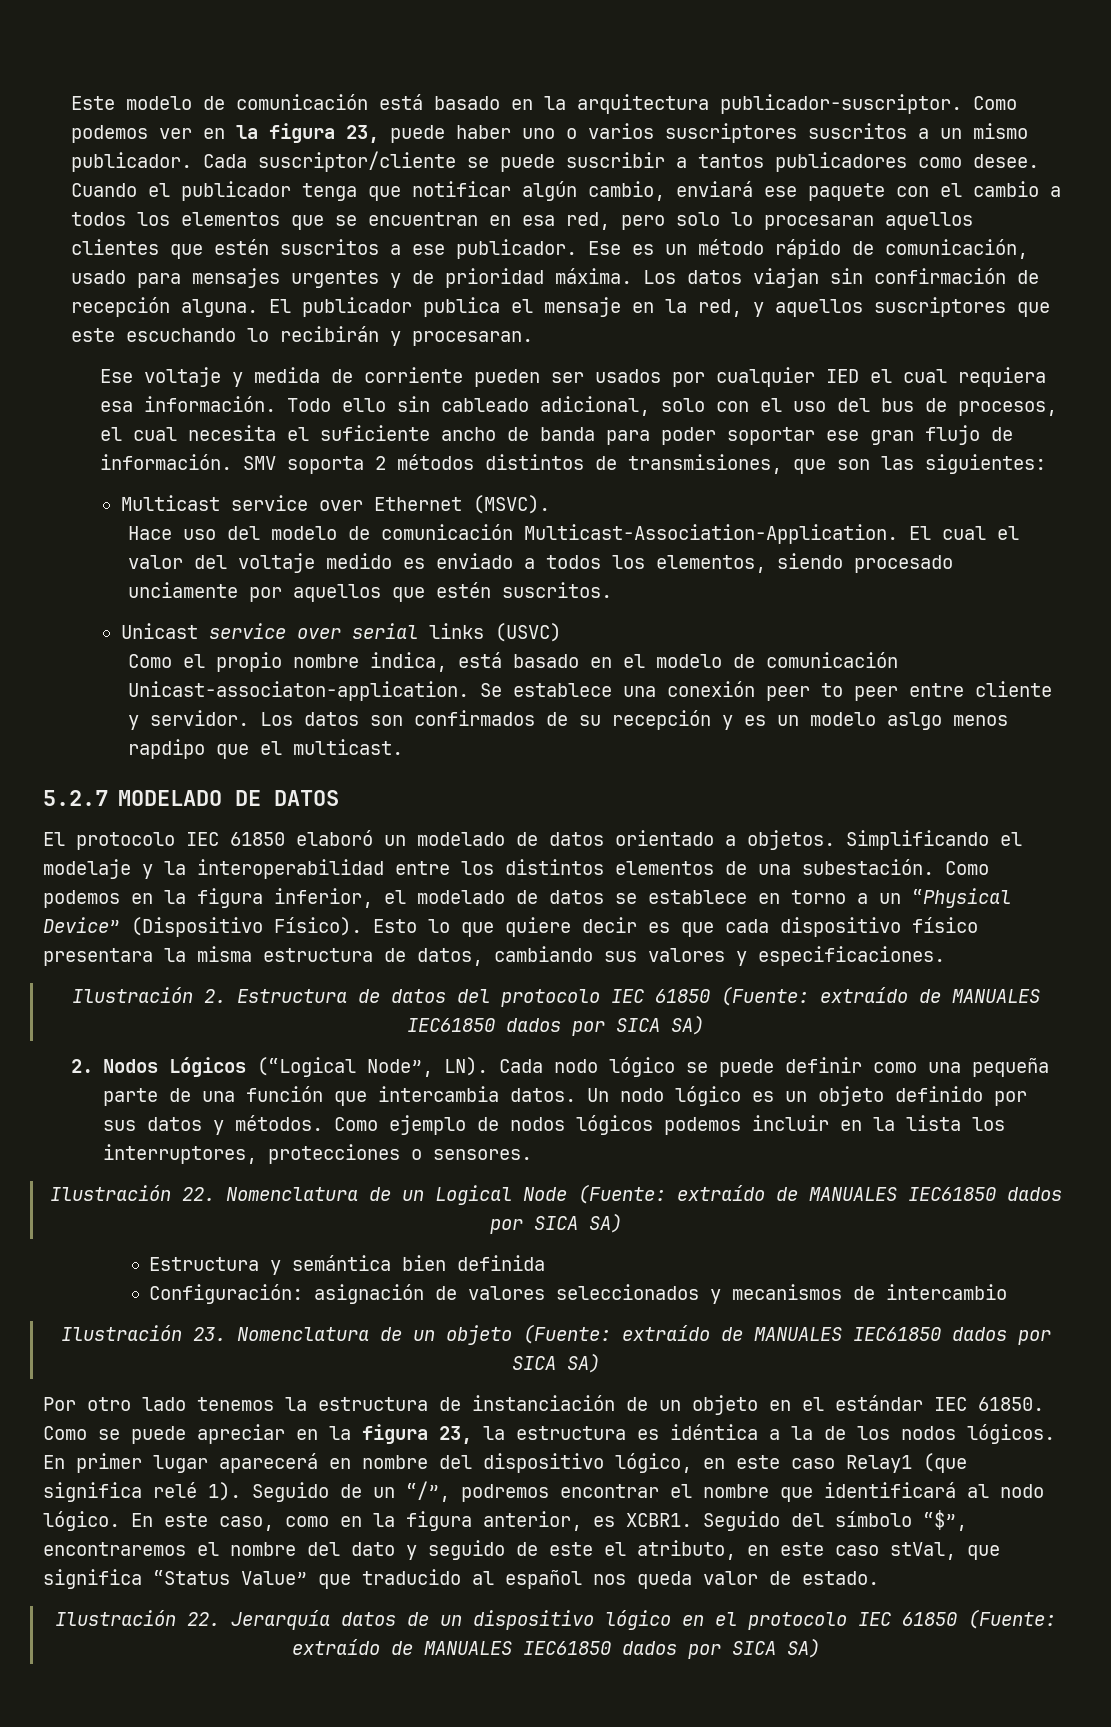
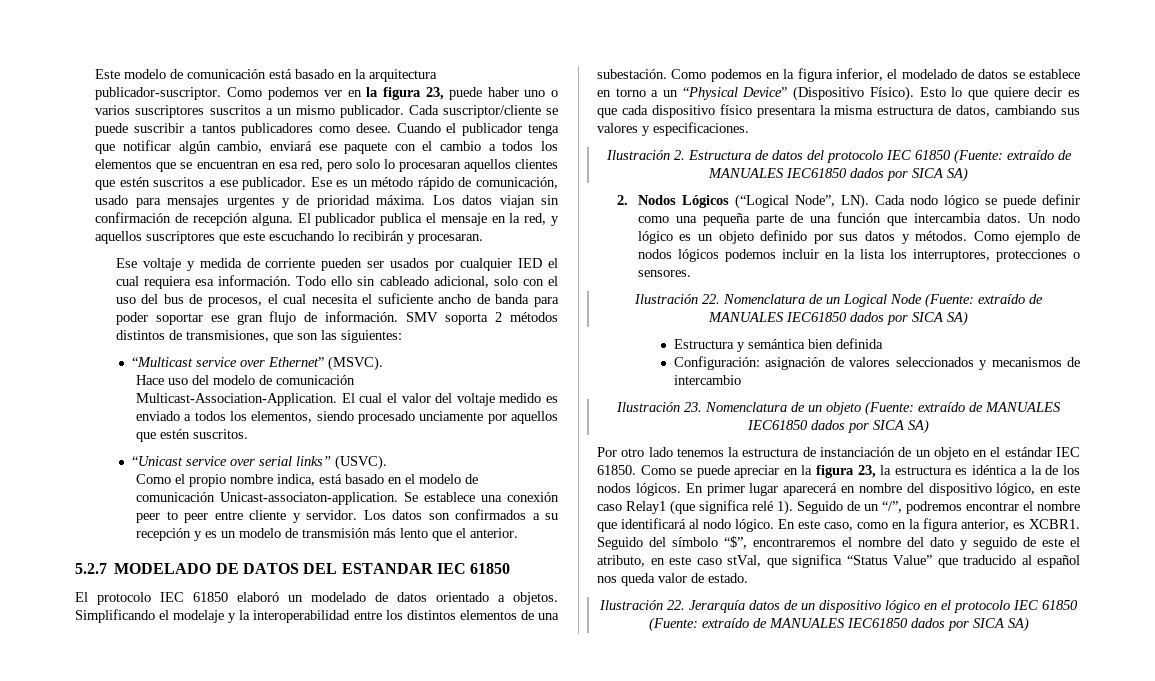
- Multicast service over Ethernet (MSVC).
+ “Multicast service over Ethernet” (MSVC).
- Unicast service over serial links (USVC)
+ “Unicast service over serial links” (USVC).
- Los datos son confirmados de su recepción y es un modelo aslgo menos rapdipo que el multicast.
+ Los datos son confirmados a su recepción y es un modelo de transmisión más lento que el anterior.
- 5.2.7 MODELADO DE DATOS
+ 5.2.7 MODELADO DE DATOS DEL ESTANDAR IEC 61850

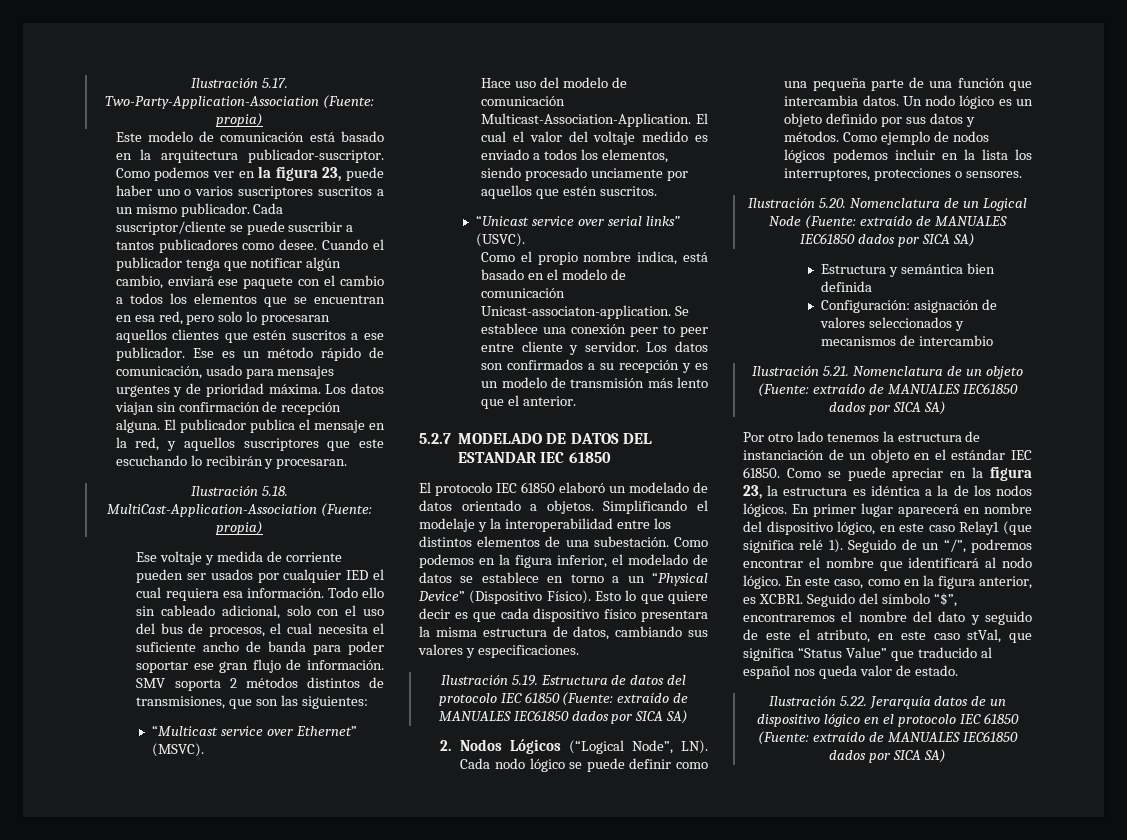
+ Ilustración 5.17. Two-Party-Application-Association (Fuente: propia)
+ Ilustración 5.18. MultiCast-Application-Association (Fuente: propia)
- Ilustración 2. Estructura de datos del protocolo IEC 61850 (Fuente: extraído de MANUALES IEC61850 dados por SICA SA)
+ Ilustración 5.19. Estructura de datos del protocolo IEC 61850 (Fuente: extraído de MANUALES IEC61850 dados por SICA SA)
- Ilustración 22. Nomenclatura de un Logical Node (Fuente: extraído de MANUALES IEC61850 dados por SICA SA)
+ Ilustración 5.20. Nomenclatura de un Logical Node (Fuente: extraído de MANUALES IEC61850 dados por SICA SA)
- Ilustración 23. Nomenclatura de un objeto (Fuente: extraído de MANUALES IEC61850 dados por SICA SA)
+ Ilustración 5.21. Nomenclatura de un objeto (Fuente: extraído de MANUALES IEC61850 dados por SICA SA)
- Ilustración 22. Jerarquía datos de un dispositivo lógico en el protocolo IEC 61850 (Fuente: extraído de MANUALES IEC61850 dados por SICA SA)
+ Ilustración 5.22. Jerarquía datos de un dispositivo lógico en el protocolo IEC 61850 (Fuente: extraído de MANUALES IEC61850 dados por SICA SA)

